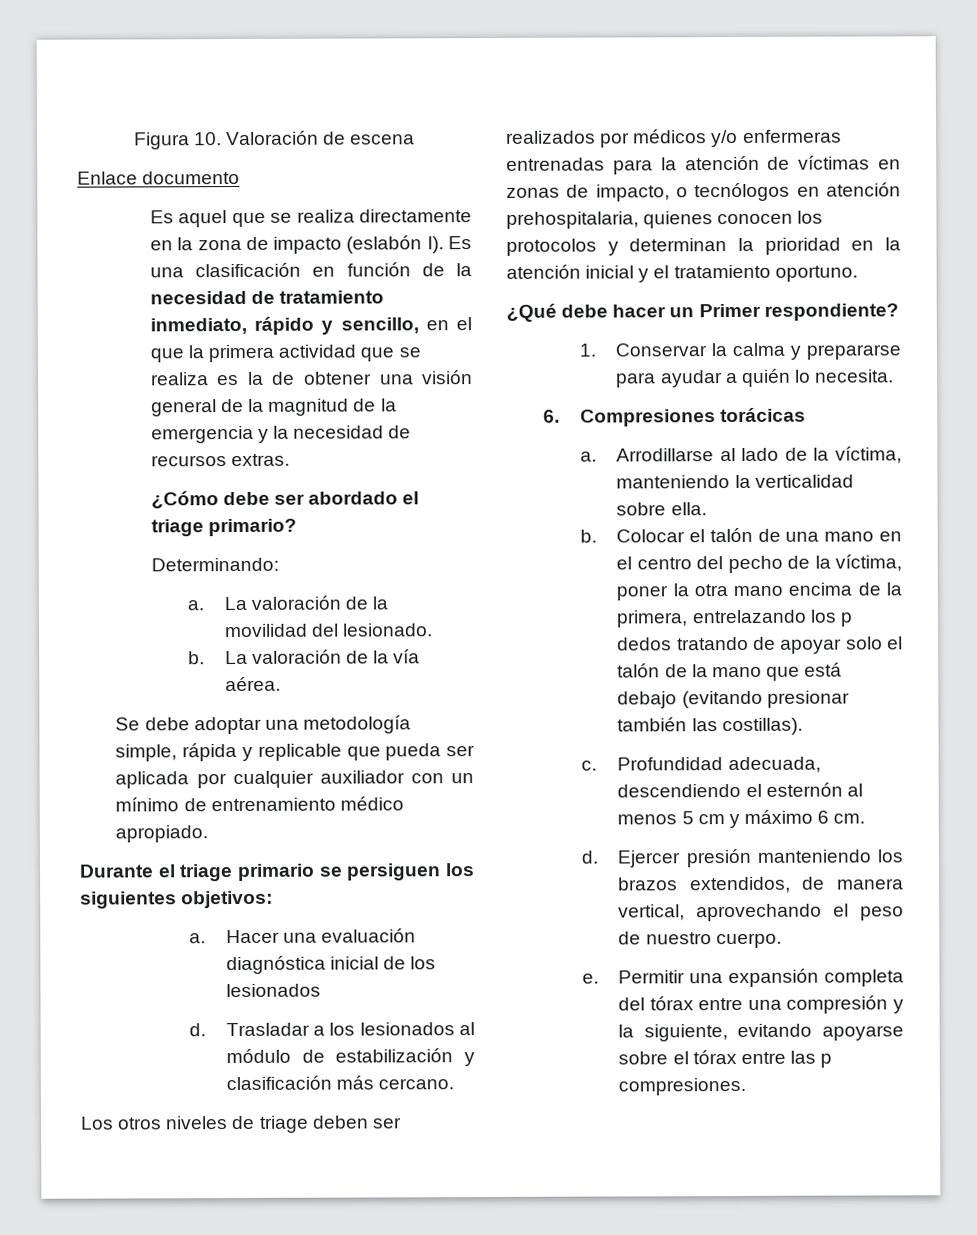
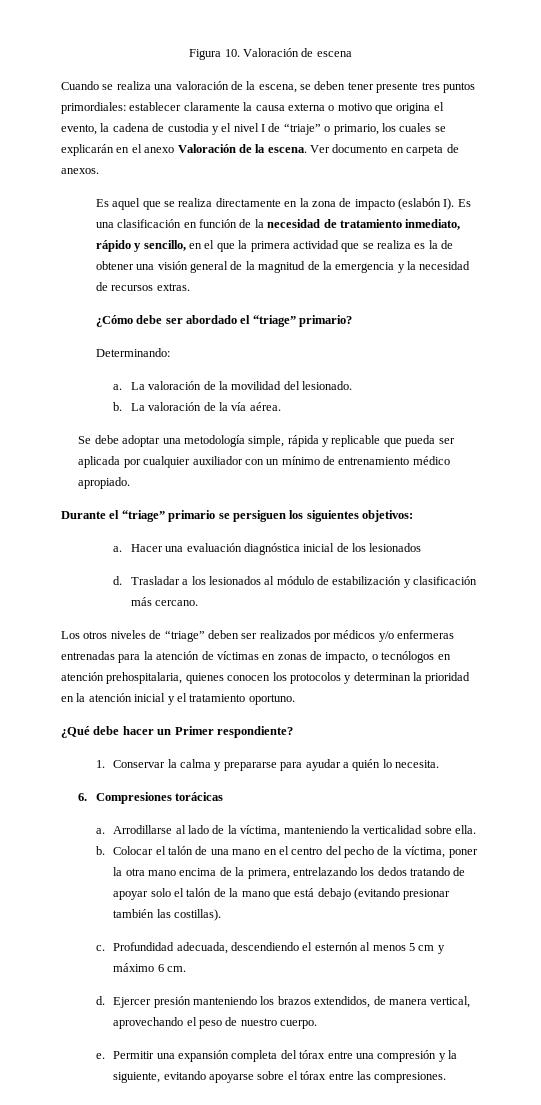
- Enlace documento
+ Cuando se realiza una valoración de la escena, se deben tener presente tres puntos primordiales: establecer claramente la causa externa o motivo que origina el evento, la cadena de custodia y el nivel I de “triaje” o primario, los cuales se explicarán en el anexo Valoración de la escena. Ver documento en carpeta de anexos.
- ¿Cómo debe ser abordado el triage primario?
+ ¿Cómo debe ser abordado el “triage” primario?
- Durante el triage primario se persiguen los siguientes objetivos:
+ Durante el “triage” primario se persiguen los siguientes objetivos:
- Los otros niveles de triage deben ser realizados por médicos y/o enfermeras entrenadas para la atención de víctimas en zonas de impacto, o tecnólogos en atención prehospitalaria, quienes conocen los protocolos y determinan la prioridad en la atención inicial y el tratamiento oportuno.
+ Los otros niveles de “triage” deben ser realizados por médicos y/o enfermeras entrenadas para la atención de víctimas en zonas de impacto, o tecnólogos en atención prehospitalaria, quienes conocen los protocolos y determinan la prioridad en la atención inicial y el tratamiento oportuno.
- Colocar el talón de una mano en el centro del pecho de la víctima, poner la otra mano encima de la primera, entrelazando los p dedos tratando de apoyar solo el talón de la mano que está debajo (evitando presionar también las costillas).
+ Colocar el talón de una mano en el centro del pecho de la víctima, poner la otra mano encima de la primera, entrelazando los dedos tratando de apoyar solo el talón de la mano que está debajo (evitando presionar también las costillas).
- Permitir una expansión completa del tórax entre una compresión y la siguiente, evitando apoyarse sobre el tórax entre las p compresiones.
+ Permitir una expansión completa del tórax entre una compresión y la siguiente, evitando apoyarse sobre el tórax entre las compresiones.

